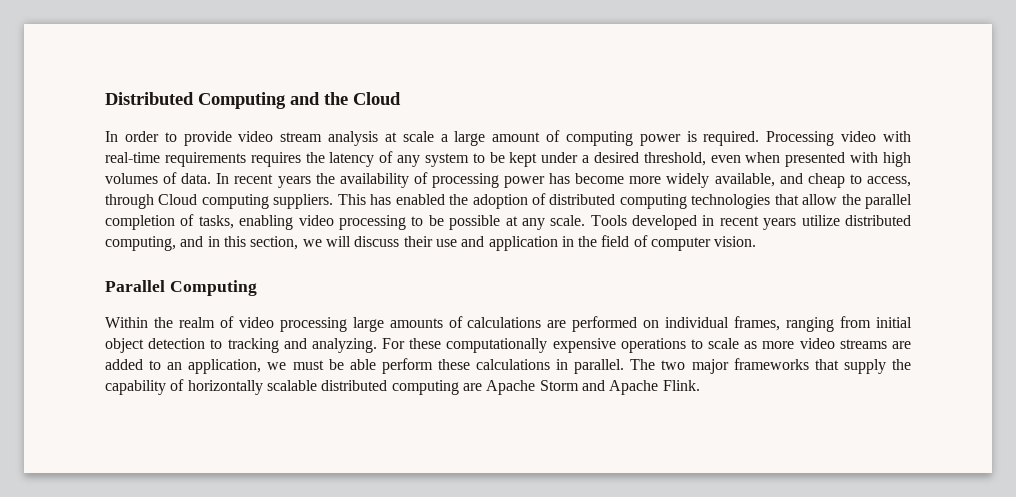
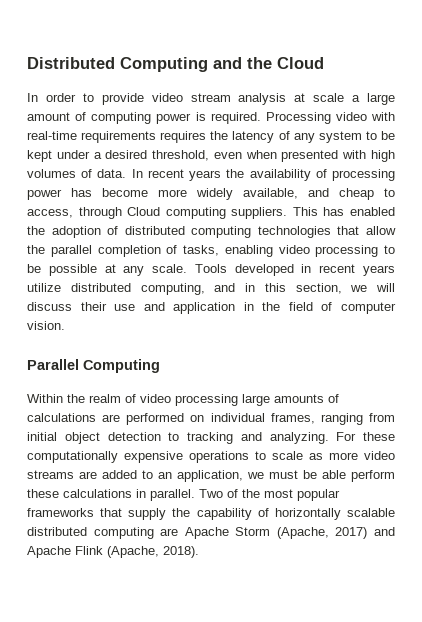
- The two major frameworks that supply the capability of horizontally scalable distributed computing are Apache Storm and Apache Flink.
+ Two of the most popular frameworks that supply the capability of horizontally scalable distributed computing are Apache Storm (Apache, 2017) and Apache Flink (Apache, 2018).

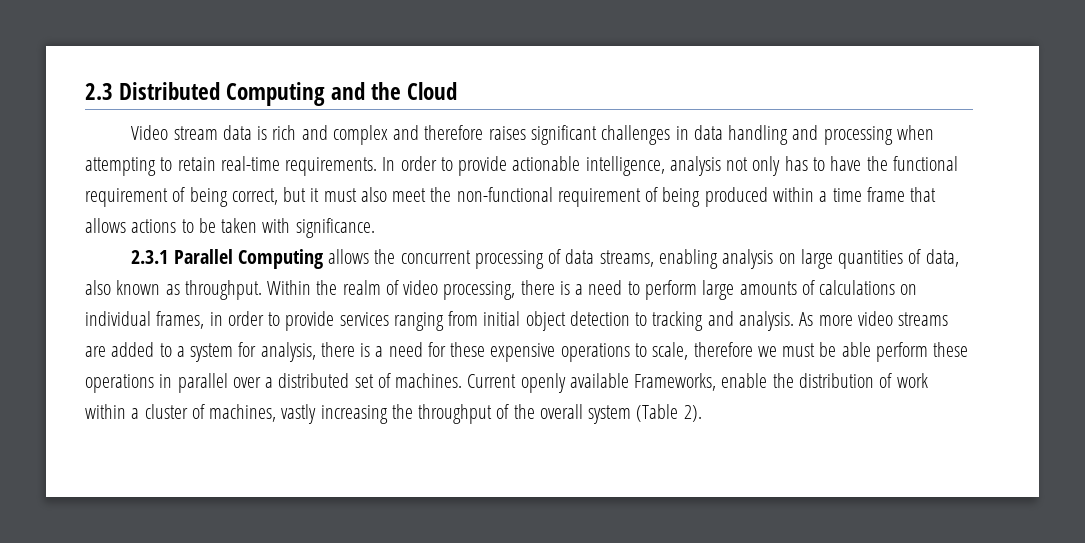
- Distributed Computing and the Cloud
+ 2.3 Distributed Computing and the Cloud
- In order to provide video stream analysis at scale a large amount of computing power is required. Processing video with real-time requirements requires the latency of any system to be kept under a desired threshold, even when presented with high volumes of data. In recent years the availability of processing power has become more widely available, and cheap to access, through Cloud computing suppliers. This has enabled the adoption of distributed computing technologies that allow the parallel completion of tasks, enabling video processing to be possible at any scale. Tools developed in recent years utilize distributed computing, and in this section, we will discuss their use and application in the field of computer vision.
- Parallel Computing
- Within the realm of video processing large amounts of calculations are performed on individual frames, ranging from initial object detection to tracking and analyzing. For these computationally expensive operations to scale as more video streams are added to an application, we must be able perform these calculations in parallel. Two of the most popular frameworks that supply the capability of horizontally scalable distributed computing are Apache Storm (Apache, 2017) and Apache Flink (Apache, 2018).
+ Video stream data is rich and complex and therefore raises significant challenges in data handling and processing when attempting to retain real-time requirements. In order to provide actionable intelligence, analysis not only has to have the functional requirement of being correct, but it must also meet the non-functional requirement of being produced within a time frame that allows actions to be taken with significance.
+ 2.3.1 Parallel Computing allows the concurrent processing of data streams, enabling analysis on large quantities of data, also known as throughput. Within the realm of video processing, there is a need to perform large amounts of calculations on individual frames, in order to provide services ranging from initial object detection to tracking and analysis. As more video streams are added to a system for analysis, there is a need for these expensive operations to scale, therefore we must be able perform these operations in parallel over a distributed set of machines. Current openly available Frameworks, enable the distribution of work within a cluster of machines, vastly increasing the throughput of the overall system (Table 2).

